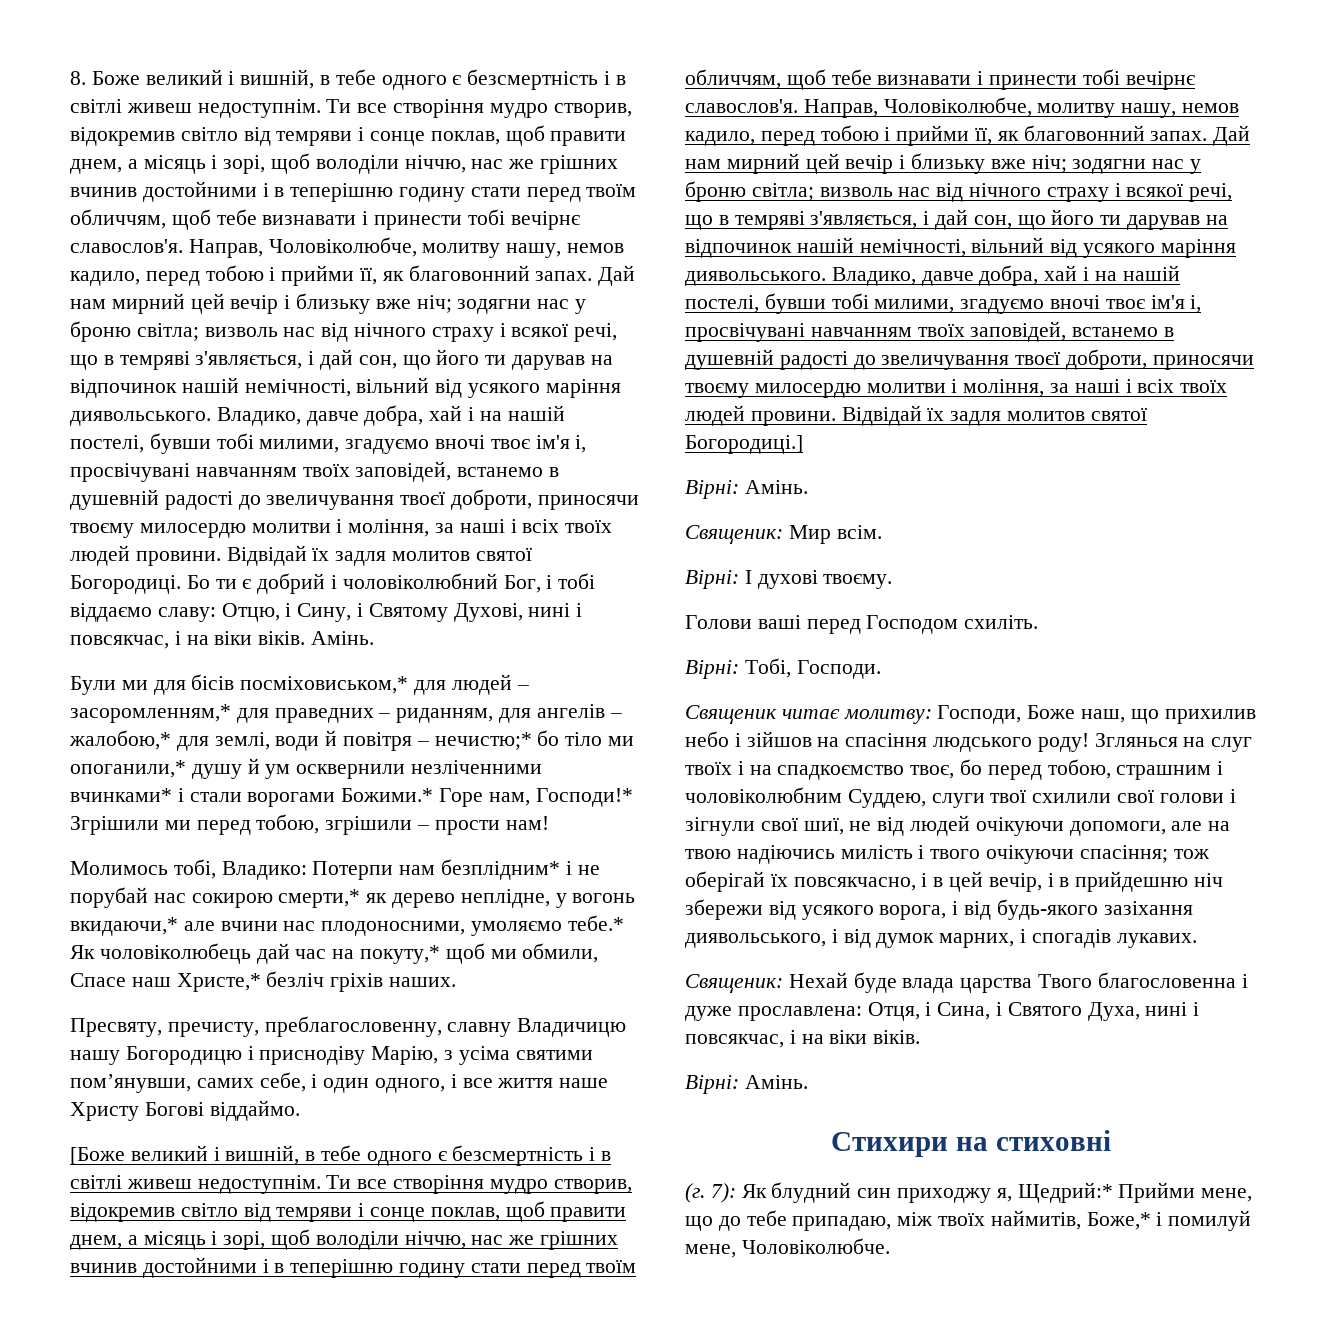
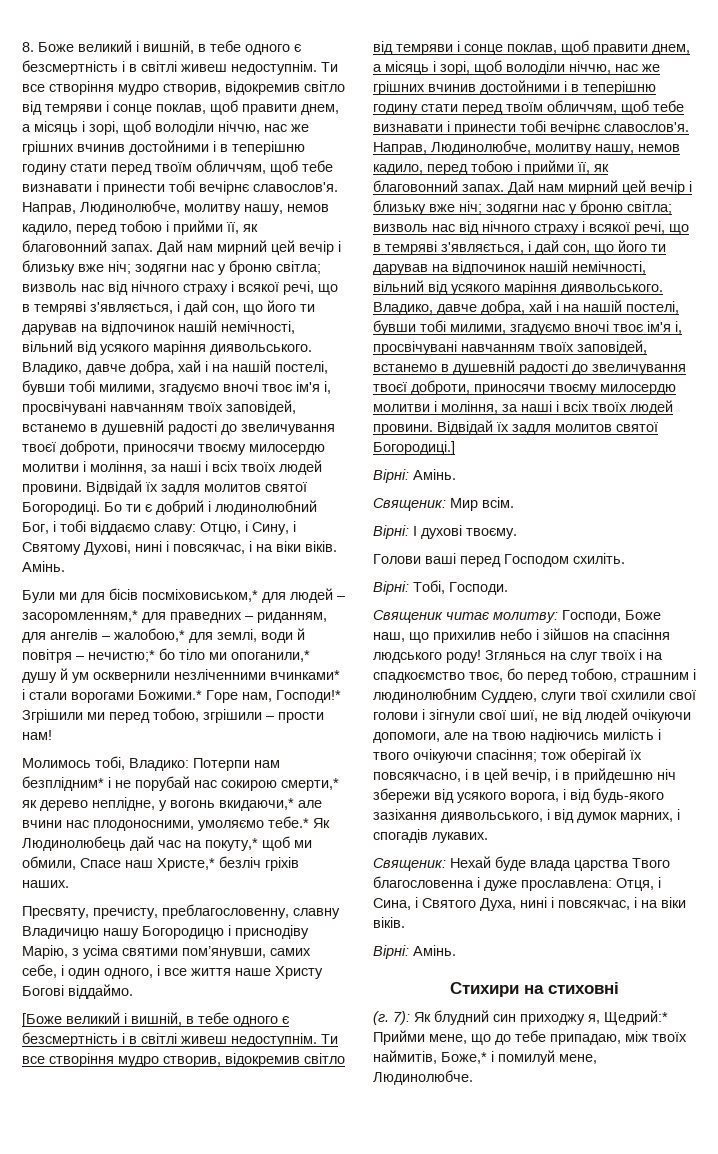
- 8. Боже великий і вишній, в тебе одного є безсмертність і в світлі живеш недоступнім. Ти все створіння мудро створив, відокремив світло від темряви і сонце поклав, щоб правити днем, а місяць і зорі, щоб володіли ніччю, нас же грішних вчинив достойними і в теперішню годину стати перед твоїм обличчям, щоб тебе визнавати і принести тобі вечірнє славослов'я. Направ, Чоловіколюбче, молитву нашу, немов кадило, перед тобою і прийми її, як благовонний запах.
+ 8. Боже великий і вишній, в тебе одного є безсмертність і в світлі живеш недоступнім. Ти все створіння мудро створив, відокремив світло від темряви і сонце поклав, щоб правити днем, а місяць і зорі, щоб володіли ніччю, нас же грішних вчинив достойними і в теперішню годину стати перед твоїм обличчям, щоб тебе визнавати і принести тобі вечірнє славослов'я. Направ, Людинолюбче, молитву нашу, немов кадило, перед тобою і прийми її, як благовонний запах.
- Бо ти є добрий і чоловіколюбний Бог, і тобі віддаємо славу: Отцю, і Сину, і Святому Духові, нині і повсякчас, і на віки віків.
+ Бо ти є добрий і людинолюбний Бог, і тобі віддаємо славу: Отцю, і Сину, і Святому Духові, нині і повсякчас, і на віки віків.
- Молимось тобі, Владико: Потерпи нам безплідним* і не порубай нас сокирою смерти,* як дерево неплідне, у вогонь вкидаючи,* але вчини нас плодоносними, умоляємо тебе.* Як чоловіколюбець дай час на покуту,* щоб ми обмили, Спасе наш Христе,* безліч гріхів наших.
+ Молимось тобі, Владико: Потерпи нам безплідним* і не порубай нас сокирою смерти,* як дерево неплідне, у вогонь вкидаючи,* але вчини нас плодоносними, умоляємо тебе.* Як Людинолюбець дай час на покуту,* щоб ми обмили, Спасе наш Христе,* безліч гріхів наших.
- [Боже великий і вишній, в тебе одного є безсмертність і в світлі живеш недоступнім. Ти все створіння мудро створив, відокремив світло від темряви і сонце поклав, щоб правити днем, а місяць і зорі, щоб володіли ніччю, нас же грішних вчинив достойними і в теперішню годину стати перед твоїм обличчям, щоб тебе визнавати і принести тобі вечірнє славослов'я. Направ, Чоловіколюбче, молитву нашу, немов кадило, перед тобою і прийми її, як благовонний запах.
+ [Боже великий і вишній, в тебе одного є безсмертність і в світлі живеш недоступнім. Ти все створіння мудро створив, відокремив світло від темряви і сонце поклав, щоб правити днем, а місяць і зорі, щоб володіли ніччю, нас же грішних вчинив достойними і в теперішню годину стати перед твоїм обличчям, щоб тебе визнавати і принести тобі вечірнє славослов'я. Направ, Людинолюбче, молитву нашу, немов кадило, перед тобою і прийми її, як благовонний запах.
- Зглянься на слуг твоїх і на спадкоємство твоє, бо перед тобою, страшним і чоловіколюбним Суддею, слуги твої схилили свої голови і зігнули свої шиї, не від людей очікуючи допомоги, але на твою надіючись милість і твого очікуючи спасіння;
+ Зглянься на слуг твоїх і на спадкоємство твоє, бо перед тобою, страшним і людинолюбним Суддею, слуги твої схилили свої голови і зігнули свої шиї, не від людей очікуючи допомоги, але на твою надіючись милість і твого очікуючи спасіння;
- (г. 7): Як блудний син приходжу я, Щедрий:* Прийми мене, що до тебе припадаю, між твоїх наймитів, Боже,* і помилуй мене, Чоловіколюбче.
+ (г. 7): Як блудний син приходжу я, Щедрий:* Прийми мене, що до тебе припадаю, між твоїх наймитів, Боже,* і помилуй мене, Людинолюбче.

